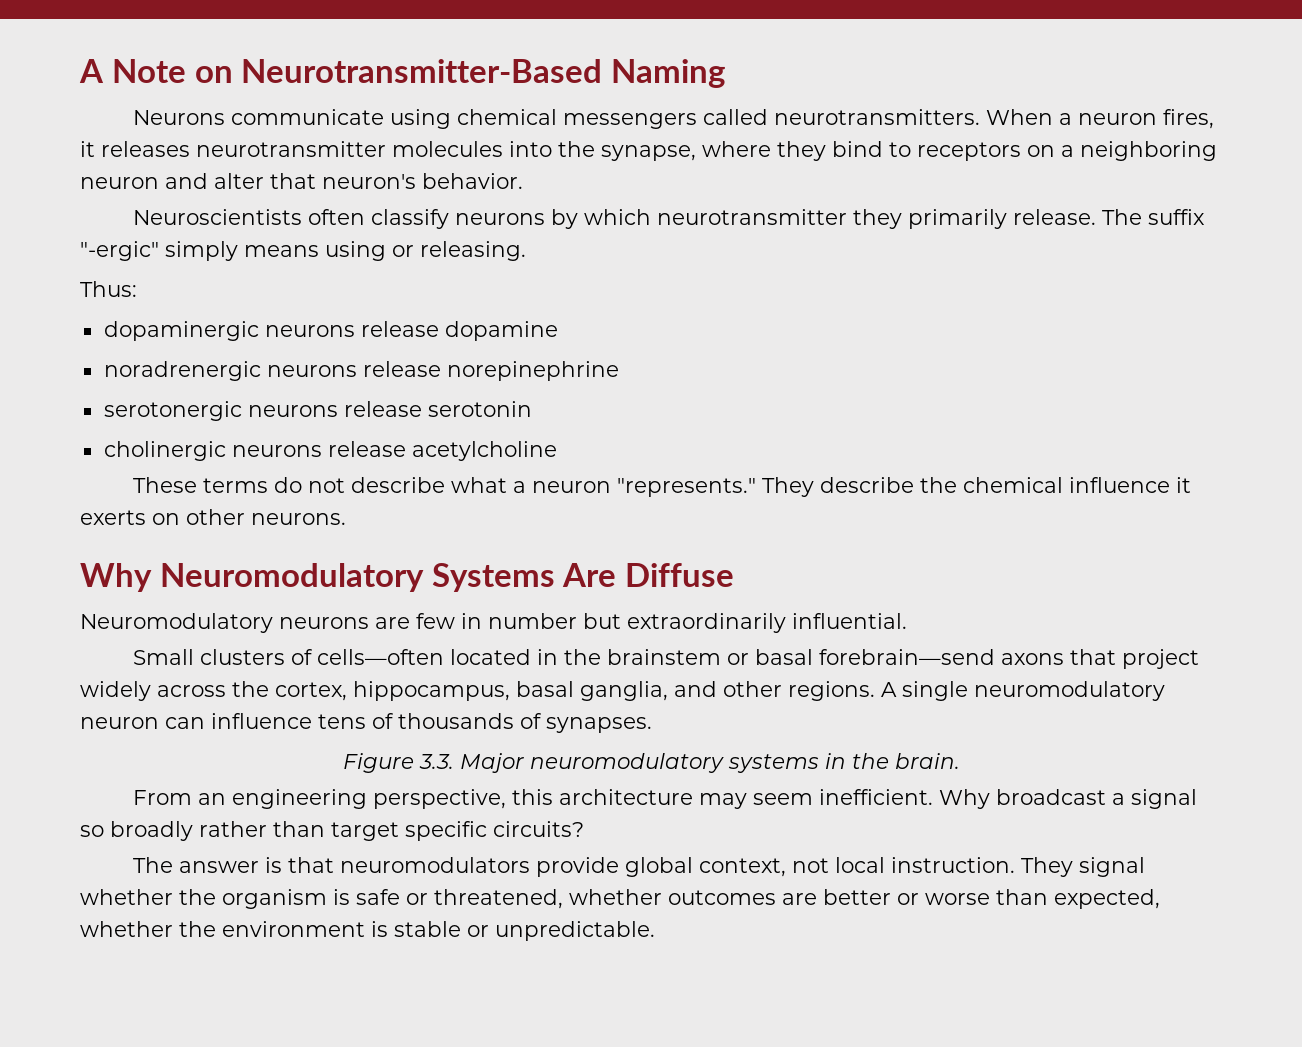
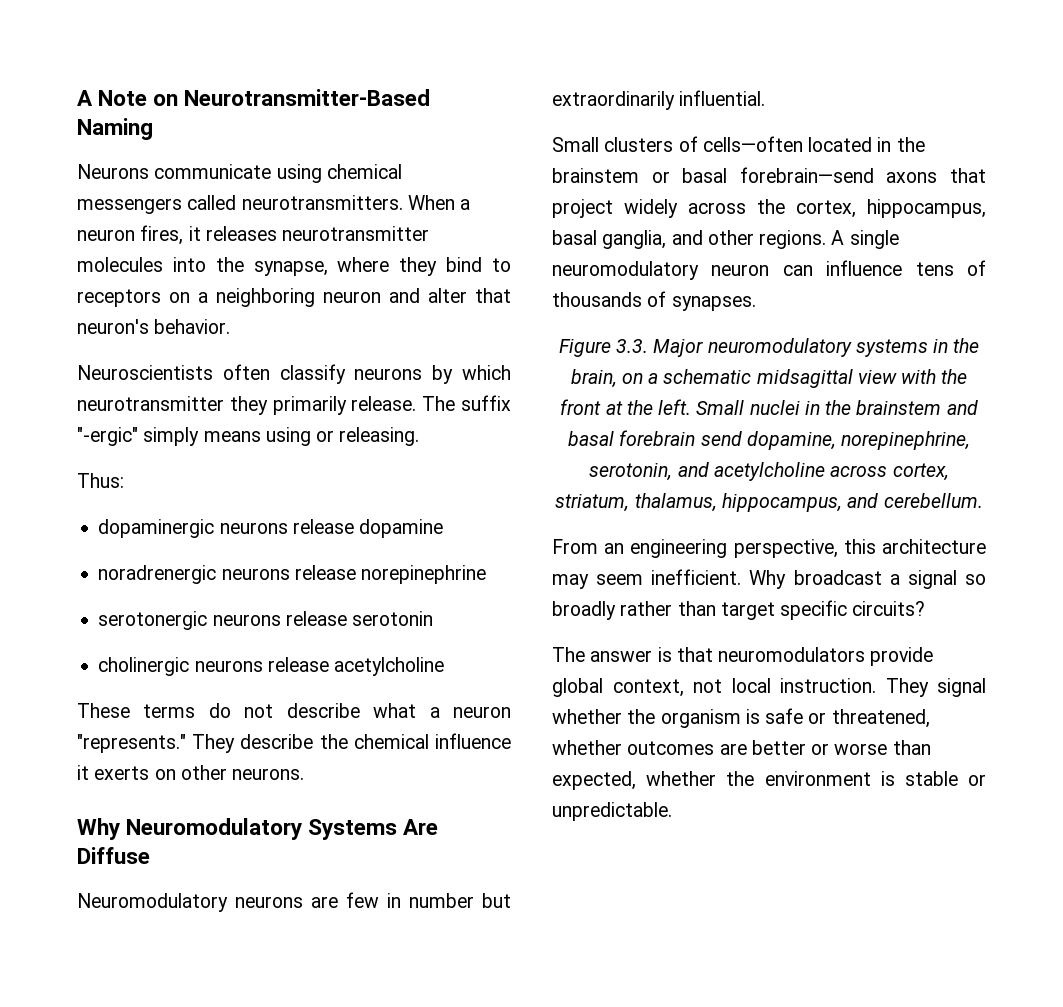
- Figure 3.3. Major neuromodulatory systems in the brain.
+ Figure 3.3. Major neuromodulatory systems in the brain, on a schematic midsagittal view with the front at the left. Small nuclei in the brainstem and basal forebrain send dopamine, norepinephrine, serotonin, and acetylcholine across cortex, striatum, thalamus, hippocampus, and cerebellum.

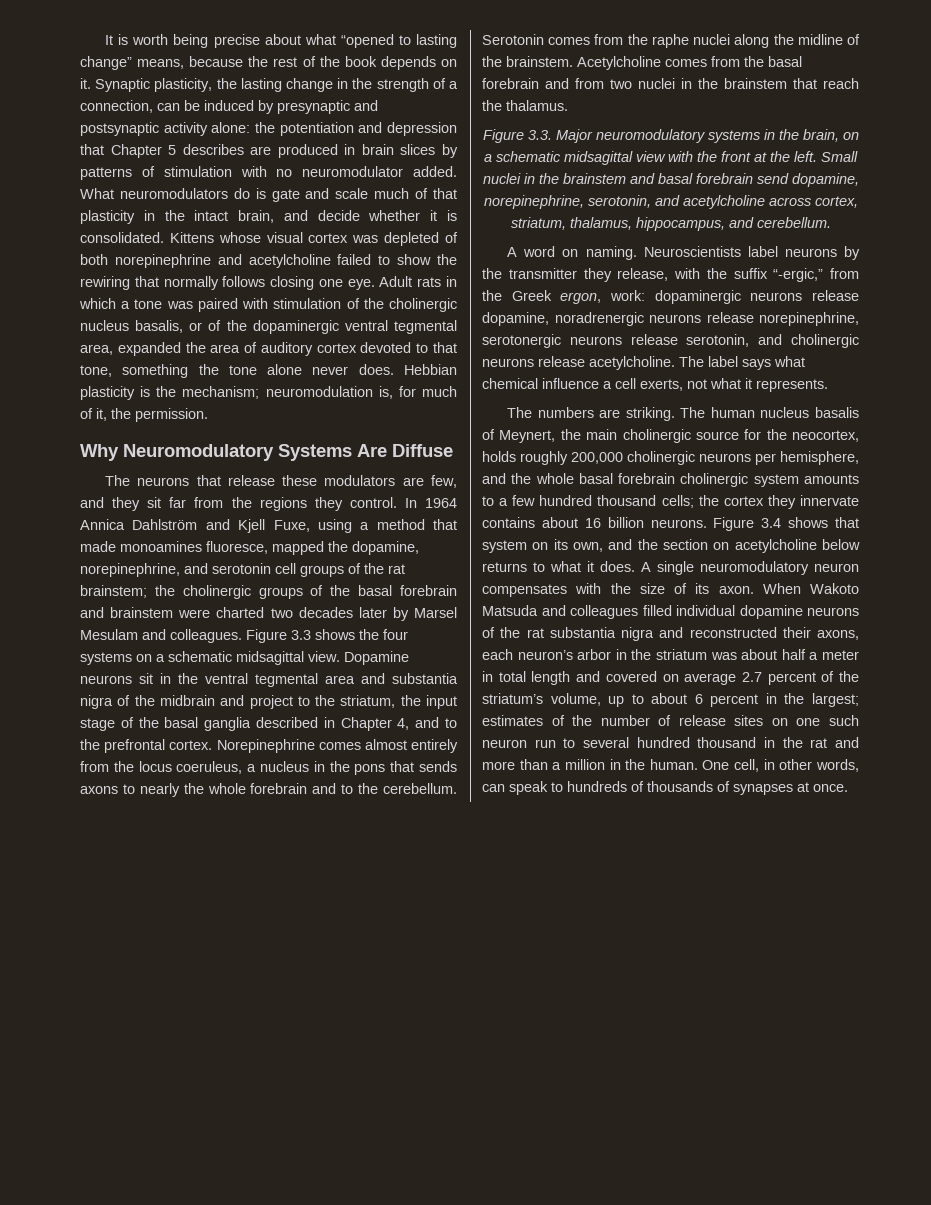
- A Note on Neurotransmitter-Based Naming
- Neurons communicate using chemical messengers called neurotransmitters. When a neuron fires, it releases neurotransmitter molecules into the synapse, where they bind to receptors on a neighboring neuron and alter that neuron's behavior.
- Neuroscientists often classify neurons by which neurotransmitter they primarily release. The suffix "-ergic" simply means using or releasing.
- Thus:
- dopaminergic neurons release dopamine
- noradrenergic neurons release norepinephrine
- serotonergic neurons release serotonin
- cholinergic neurons release acetylcholine
- These terms do not describe what a neuron "represents." They describe the chemical influence it exerts on other neurons.
+ It is worth being precise about what “opened to lasting change” means, because the rest of the book depends on it. Synaptic plasticity, the lasting change in the strength of a connection, can be induced by presynaptic and postsynaptic activity alone: the potentiation and depression that Chapter 5 describes are produced in brain slices by patterns of stimulation with no neuromodulator added. What neuromodulators do is gate and scale much of that plasticity in the intact brain, and decide whether it is consolidated. Kittens whose visual cortex was depleted of both norepinephrine and acetylcholine failed to show the rewiring that normally follows closing one eye. Adult rats in which a tone was paired with stimulation of the cholinergic nucleus basalis, or of the dopaminergic ventral tegmental area, expanded the area of auditory cortex devoted to that tone, something the tone alone never does. Hebbian plasticity is the mechanism; neuromodulation is, for much of it, the permission.
- Neuromodulatory neurons are few in number but extraordinarily influential.
- Small clusters of cells—often located in the brainstem or basal forebrain—send axons that project widely across the cortex, hippocampus, basal ganglia, and other regions. A single neuromodulatory neuron can influence tens of thousands of synapses.
+ The neurons that release these modulators are few, and they sit far from the regions they control. In 1964 Annica Dahlström and Kjell Fuxe, using a method that made monoamines fluoresce, mapped the dopamine, norepinephrine, and serotonin cell groups of the rat brainstem; the cholinergic groups of the basal forebrain and brainstem were charted two decades later by Marsel Mesulam and colleagues. Figure 3.3 shows the four systems on a schematic midsagittal view. Dopamine neurons sit in the ventral tegmental area and substantia nigra of the midbrain and project to the striatum, the input stage of the basal ganglia described in Chapter 4, and to the prefrontal cortex. Norepinephrine comes almost entirely from the locus coeruleus, a nucleus in the pons that sends axons to nearly the whole forebrain and to the cerebellum. Serotonin comes from the raphe nuclei along the midline of the brainstem. Acetylcholine comes from the basal forebrain and from two nuclei in the brainstem that reach the thalamus.
- From an engineering perspective, this architecture may seem inefficient. Why broadcast a signal so broadly rather than target specific circuits?
- The answer is that neuromodulators provide global context, not local instruction. They signal whether the organism is safe or threatened, whether outcomes are better or worse than expected, whether the environment is stable or unpredictable.
+ A word on naming. Neuroscientists label neurons by the transmitter they release, with the suffix “-ergic,” from the Greek ergon, work: dopaminergic neurons release dopamine, noradrenergic neurons release norepinephrine, serotonergic neurons release serotonin, and cholinergic neurons release acetylcholine. The label says what chemical influence a cell exerts, not what it represents.
+ The numbers are striking. The human nucleus basalis of Meynert, the main cholinergic source for the neocortex, holds roughly 200,000 cholinergic neurons per hemisphere, and the whole basal forebrain cholinergic system amounts to a few hundred thousand cells; the cortex they innervate contains about 16 billion neurons. Figure 3.4 shows that system on its own, and the section on acetylcholine below returns to what it does. A single neuromodulatory neuron compensates with the size of its axon. When Wakoto Matsuda and colleagues filled individual dopamine neurons of the rat substantia nigra and reconstructed their axons, each neuron’s arbor in the striatum was about half a meter in total length and covered on average 2.7 percent of the striatum’s volume, up to about 6 percent in the largest; estimates of the number of release sites on one such neuron run to several hundred thousand in the rat and more than a million in the human. One cell, in other words, can speak to hundreds of thousands of synapses at once.

